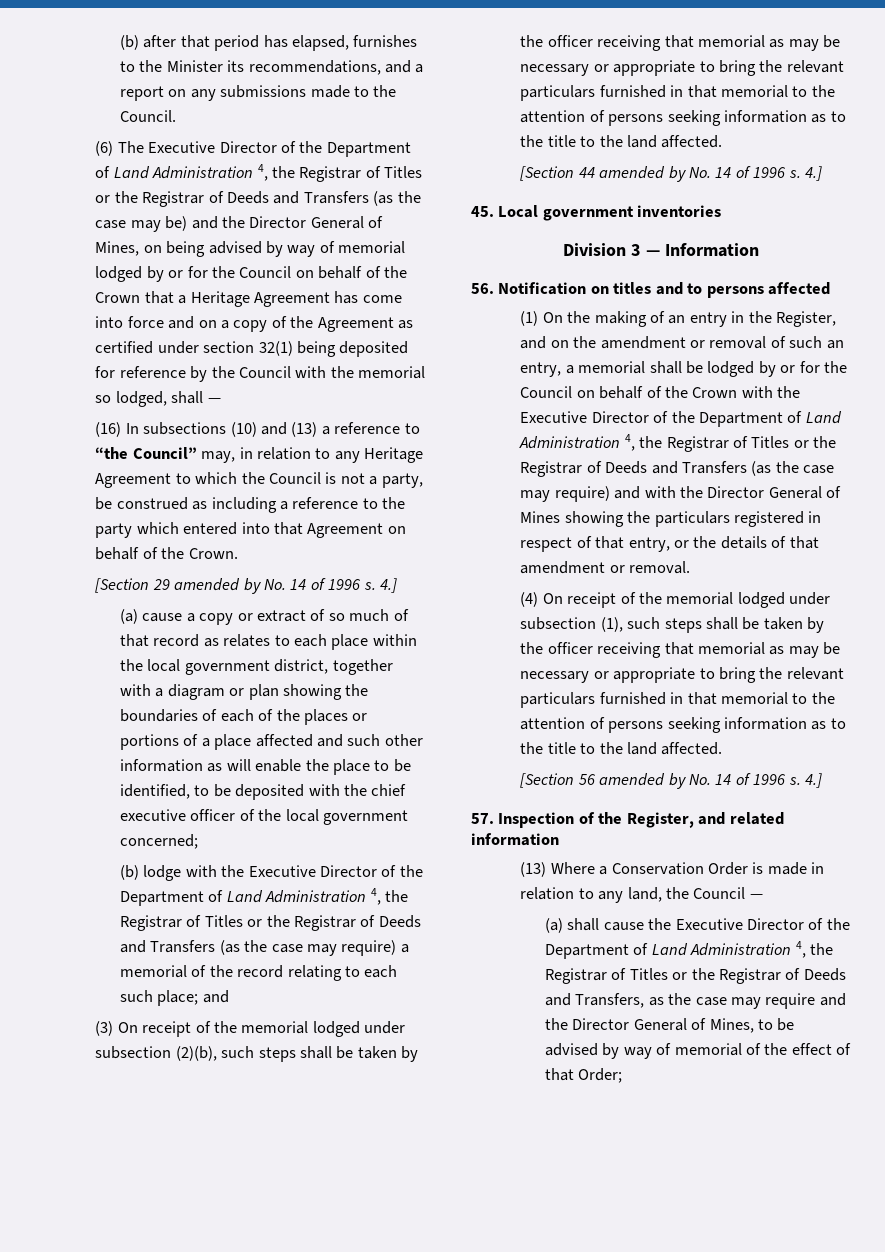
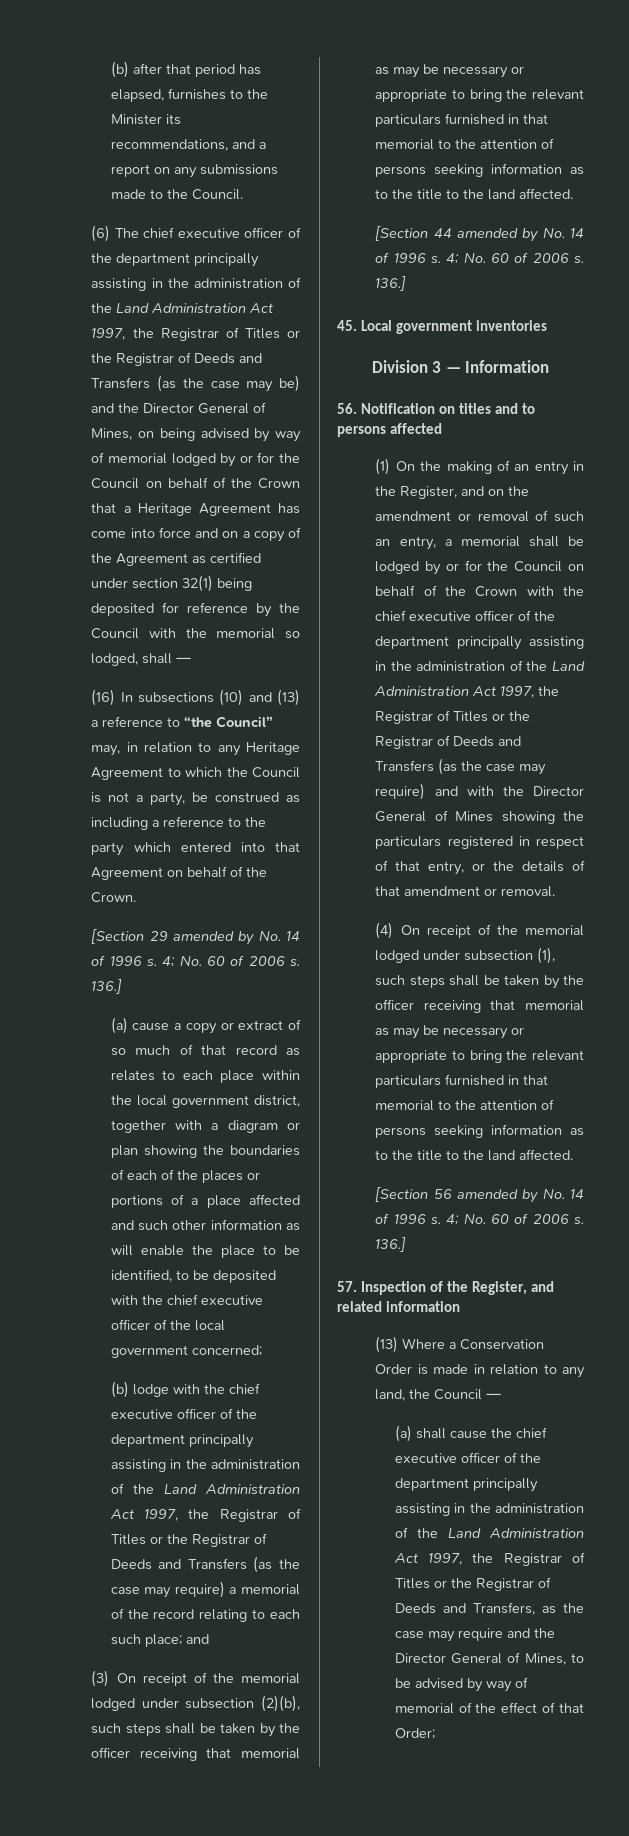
- (6) The Executive Director of the Department of Land Administration 4, the Registrar of Titles or the Registrar of Deeds and Transfers (as the case may be) and the Director General of Mines, on being advised by way of memorial lodged by or for the Council on behalf of the Crown that a Heritage Agreement has come into force and on a copy of the Agreement as certified under section 32(1) being deposited for reference by the Council with the memorial so lodged, shall —
+ (6) The chief executive officer of the department principally assisting in the administration of the Land Administration Act 1997, the Registrar of Titles or the Registrar of Deeds and Transfers (as the case may be) and the Director General of Mines, on being advised by way of memorial lodged by or for the Council on behalf of the Crown that a Heritage Agreement has come into force and on a copy of the Agreement as certified under section 32(1) being deposited for reference by the Council with the memorial so lodged, shall —
- [Section 29 amended by No. 14 of 1996 s. 4.]
+ [Section 29 amended by No. 14 of 1996 s. 4; No. 60 of 2006 s. 136.]
- (b) lodge with the Executive Director of the Department of Land Administration 4, the Registrar of Titles or the Registrar of Deeds and Transfers (as the case may require) a memorial of the record relating to each such place; and
+ (b) lodge with the chief executive officer of the department principally assisting in the administration of the Land Administration Act 1997, the Registrar of Titles or the Registrar of Deeds and Transfers (as the case may require) a memorial of the record relating to each such place; and
- [Section 44 amended by No. 14 of 1996 s. 4.]
+ [Section 44 amended by No. 14 of 1996 s. 4; No. 60 of 2006 s. 136.]
- (1) On the making of an entry in the Register, and on the amendment or removal of such an entry, a memorial shall be lodged by or for the Council on behalf of the Crown with the Executive Director of the Department of Land Administration 4, the Registrar of Titles or the Registrar of Deeds and Transfers (as the case may require) and with the Director General of Mines showing the particulars registered in respect of that entry, or the details of that amendment or removal.
+ (1) On the making of an entry in the Register, and on the amendment or removal of such an entry, a memorial shall be lodged by or for the Council on behalf of the Crown with the chief executive officer of the department principally assisting in the administration of the Land Administration Act 1997, the Registrar of Titles or the Registrar of Deeds and Transfers (as the case may require) and with the Director General of Mines showing the particulars registered in respect of that entry, or the details of that amendment or removal.
- [Section 56 amended by No. 14 of 1996 s. 4.]
+ [Section 56 amended by No. 14 of 1996 s. 4; No. 60 of 2006 s. 136.]
- (a) shall cause the Executive Director of the Department of Land Administration 4, the Registrar of Titles or the Registrar of Deeds and Transfers, as the case may require and the Director General of Mines, to be advised by way of memorial of the effect of that Order;
+ (a) shall cause the chief executive officer of the department principally assisting in the administration of the Land Administration Act 1997, the Registrar of Titles or the Registrar of Deeds and Transfers, as the case may require and the Director General of Mines, to be advised by way of memorial of the effect of that Order;

